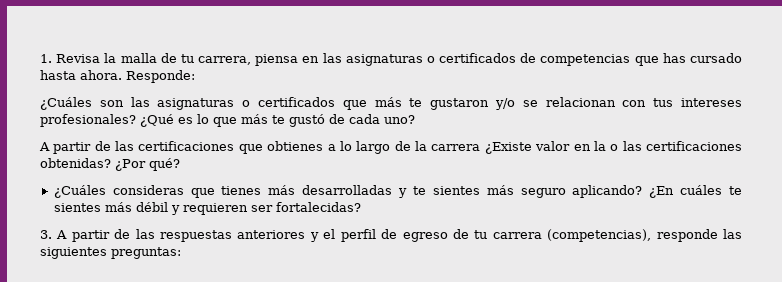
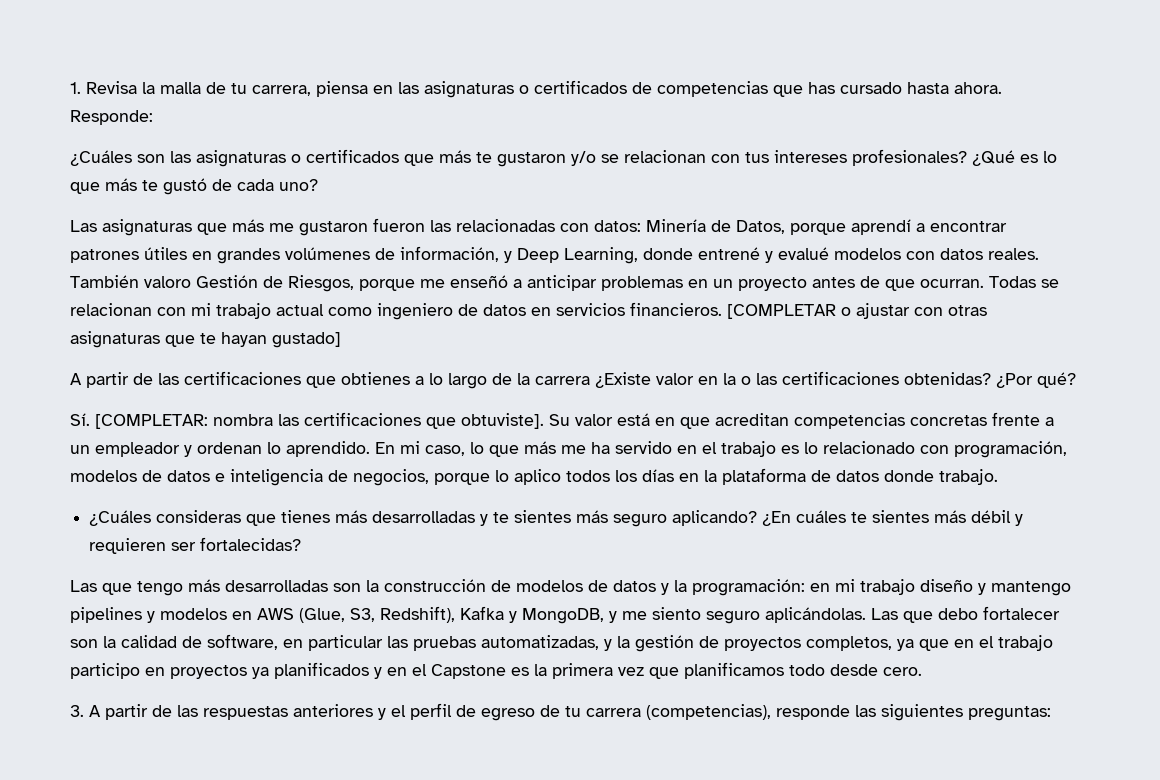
+ Las asignaturas que más me gustaron fueron las relacionadas con datos: Minería de Datos, porque aprendí a encontrar patrones útiles en grandes volúmenes de información, y Deep Learning, donde entrené y evalué modelos con datos reales. También valoro Gestión de Riesgos, porque me enseñó a anticipar problemas en un proyecto antes de que ocurran. Todas se relacionan con mi trabajo actual como ingeniero de datos en servicios financieros. [COMPLETAR o ajustar con otras asignaturas que te hayan gustado]
+ Sí. [COMPLETAR: nombra las certificaciones que obtuviste]. Su valor está en que acreditan competencias concretas frente a un empleador y ordenan lo aprendido. En mi caso, lo que más me ha servido en el trabajo es lo relacionado con programación, modelos de datos e inteligencia de negocios, porque lo aplico todos los días en la plataforma de datos donde trabajo.
+ Las que tengo más desarrolladas son la construcción de modelos de datos y la programación: en mi trabajo diseño y mantengo pipelines y modelos en AWS (Glue, S3, Redshift), Kafka y MongoDB, y me siento seguro aplicándolas. Las que debo fortalecer son la calidad de software, en particular las pruebas automatizadas, y la gestión de proyectos completos, ya que en el trabajo participo en proyectos ya planificados y en el Capstone es la primera vez que planificamos todo desde cero.

